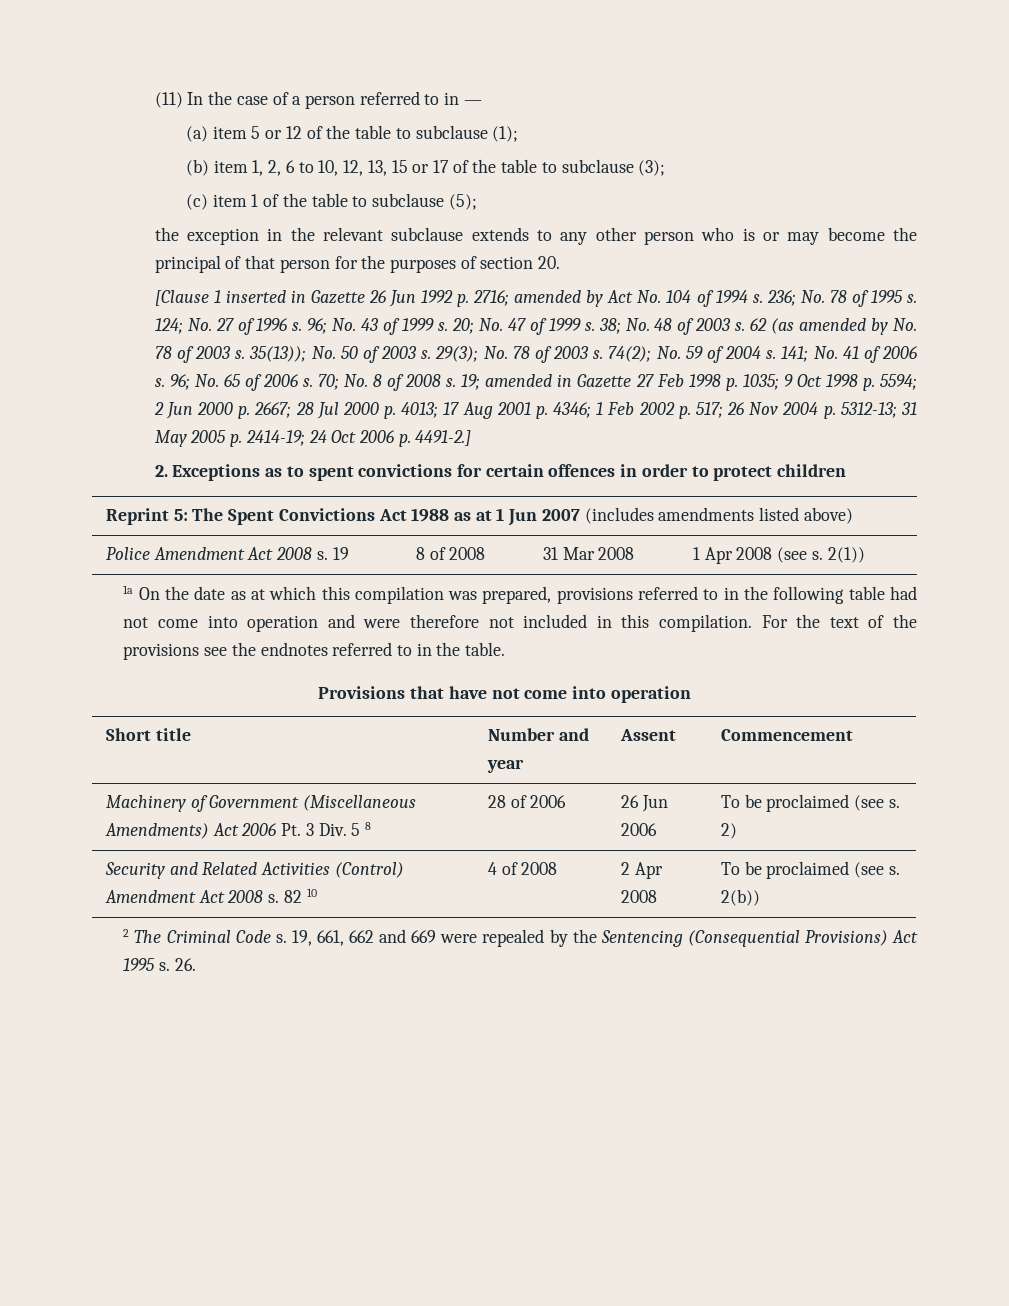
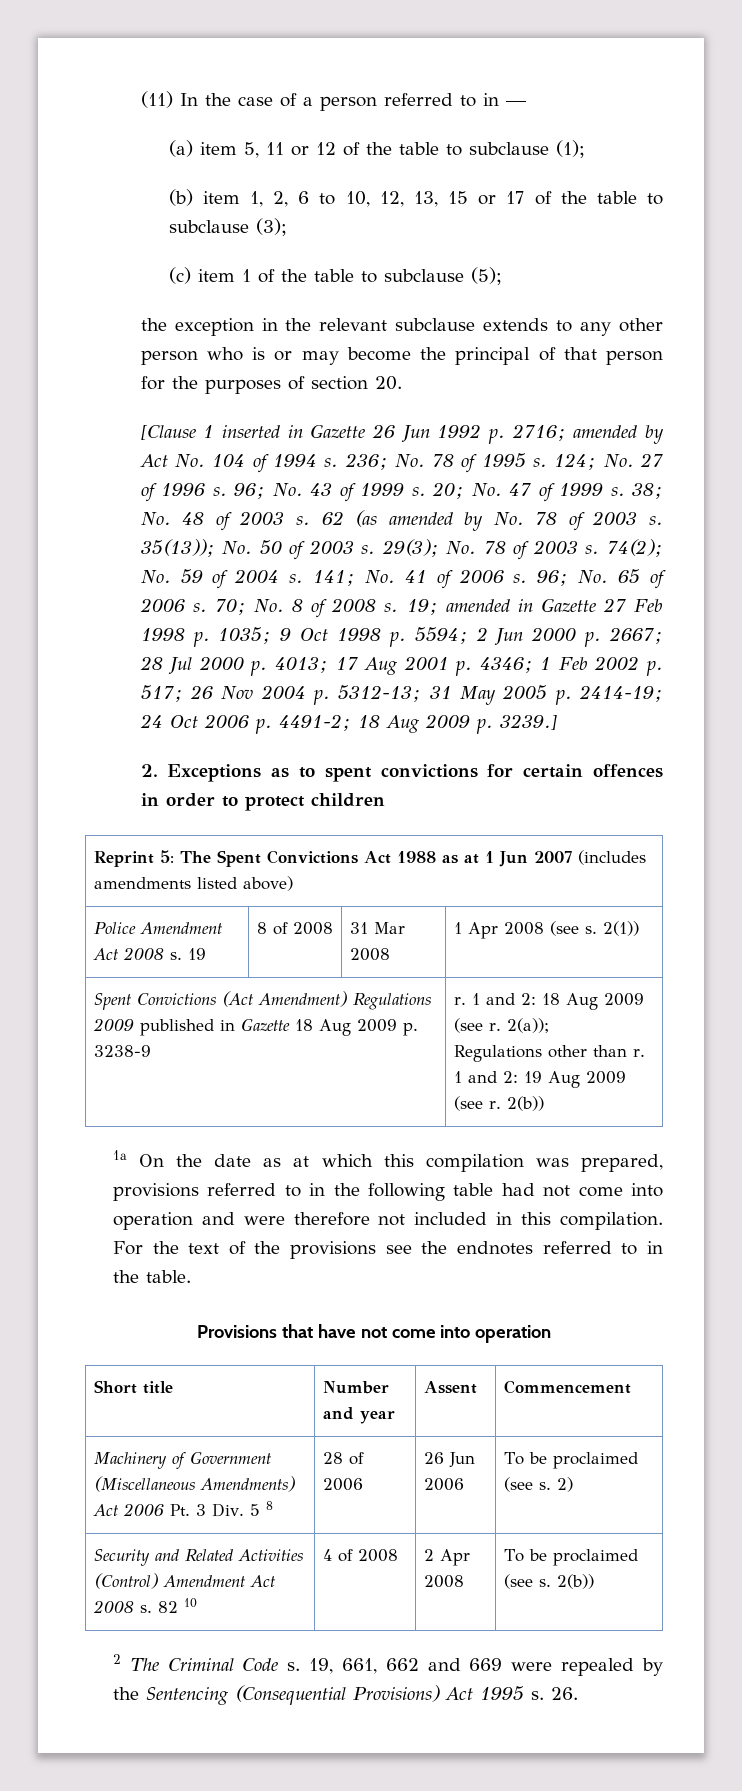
- (a) item 5 or 12 of the table to subclause (1);
+ (a) item 5, 11 or 12 of the table to subclause (1);
- 19; amended in Gazette 27 Feb 1998 p. 1035; 9 Oct 1998 p. 5594; 2 Jun 2000 p. 2667; 28 Jul 2000 p. 4013; 17 Aug 2001 p. 4346; 1 Feb 2002 p. 517; 26 Nov 2004 p. 5312-13; 31 May 2005 p. 2414-19; 24 Oct 2006 p. 4491-2.]
+ 19; amended in Gazette 27 Feb 1998 p. 1035; 9 Oct 1998 p. 5594; 2 Jun 2000 p. 2667; 28 Jul 2000 p. 4013; 17 Aug 2001 p. 4346; 1 Feb 2002 p. 517; 26 Nov 2004 p. 5312-13; 31 May 2005 p. 2414-19; 24 Oct 2006 p. 4491-2; 18 Aug 2009 p. 3239.]
+ Spent Convictions (Act Amendment) Regulations 2009 published in Gazette 18 Aug 2009 p. 3238-9 | r. 1 and 2: 18 Aug 2009 (see r. 2(a));
+ Regulations other than r. 1 and 2: 19 Aug 2009 (see r. 2(b))

